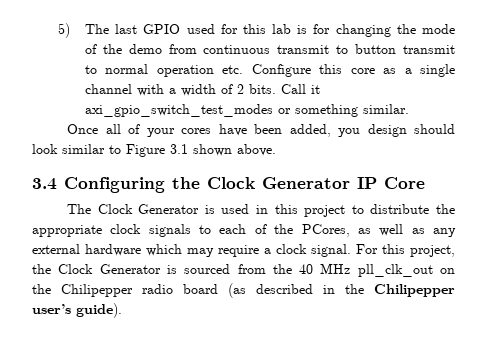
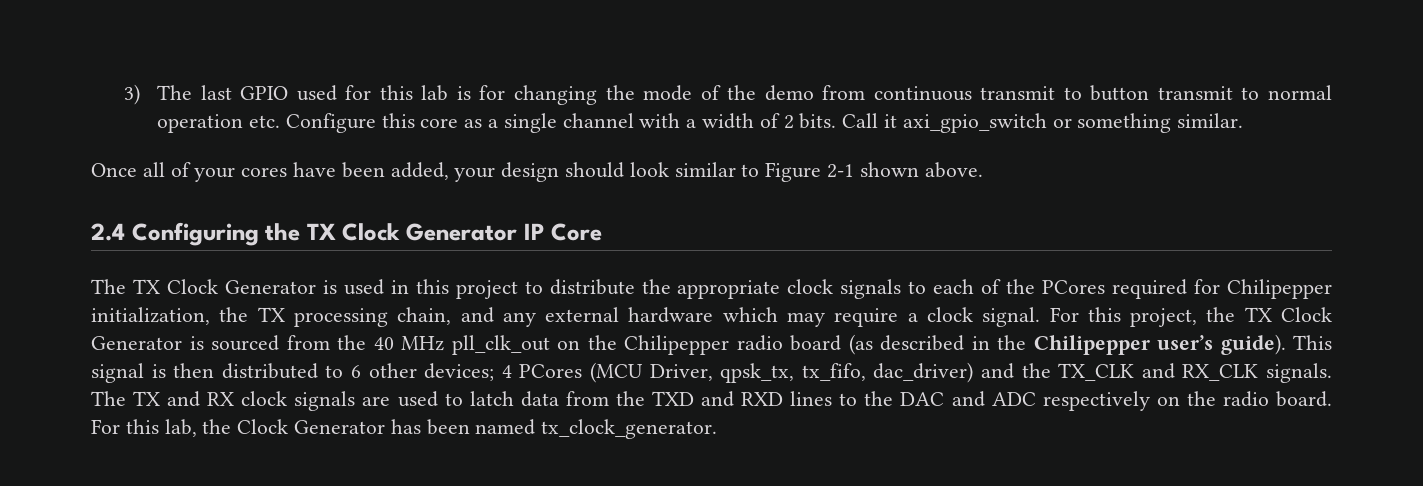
- 5) The last GPIO used for this lab is for changing the mode of the demo from continuous transmit to button transmit to normal operation etc. Configure this core as a single channel with a width of 2 bits.
+ 3) The last GPIO used for this lab is for changing the mode of the demo from continuous transmit to button transmit to normal operation etc. Configure this core as a single channel with a width of 2 bits.
- Call it axi_gpio_switch_test_modes or something similar.
+ Call it axi_gpio_switch or something similar.
- Once all of your cores have been added, you design should look similar to Figure 3.1 shown above.
+ Once all of your cores have been added, your design should look similar to Figure 2-1 shown above.
- 3.4 Configuring the Clock Generator IP Core
+ 2.4 Configuring the TX Clock Generator IP Core
- The Clock Generator is used in this project to distribute the appropriate clock signals to each of the PCores, as well as any external hardware which may require a clock signal.
+ The TX Clock Generator is used in this project to distribute the appropriate clock signals to each of the PCores required for Chilipepper initialization, the TX processing chain, and any external hardware which may require a clock signal.
- For this project, the Clock Generator is sourced from the 40 MHz pll_clk_out on the Chilipepper radio board (as described in the Chilipepper user’s guide).
+ For this project, the TX Clock Generator is sourced from the 40 MHz pll_clk_out on the Chilipepper radio board (as described in the Chilipepper user’s guide).
+ This signal is then distributed to 6 other devices; 4 PCores (MCU Driver, qpsk_tx, tx_fifo, dac_driver) and the TX_CLK and RX_CLK signals. The TX and RX clock signals are used to latch data from the TXD and RXD lines to the DAC and ADC respectively on the radio board. For this lab, the Clock Generator has been named tx_clock_generator.

